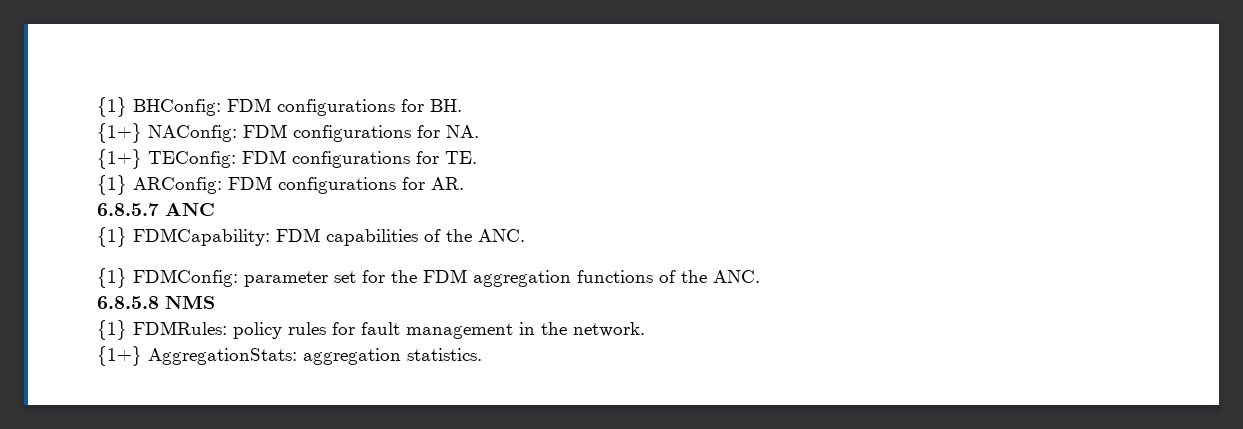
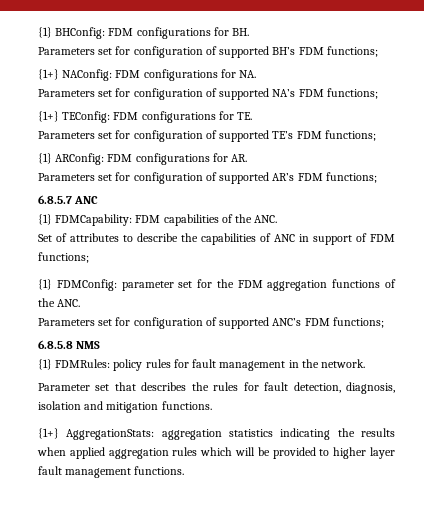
+ Parameters set for configuration of supported BH’s FDM functions;
+ Parameters set for configuration of supported NA’s FDM functions;
+ Parameters set for configuration of supported TE’s FDM functions;
+ Parameters set for configuration of supported AR’s FDM functions;
+ Set of attributes to describe the capabilities of ANC in support of FDM functions;
+ Parameters set for configuration of supported ANC’s FDM functions;
- {1+} AggregationStats: aggregation statistics.
+ Parameter set that describes the rules for fault detection, diagnosis, isolation and mitigation functions.
+ {1+} AggregationStats: aggregation statistics indicating the results when applied aggregation rules which will be provided to higher layer fault management functions.

